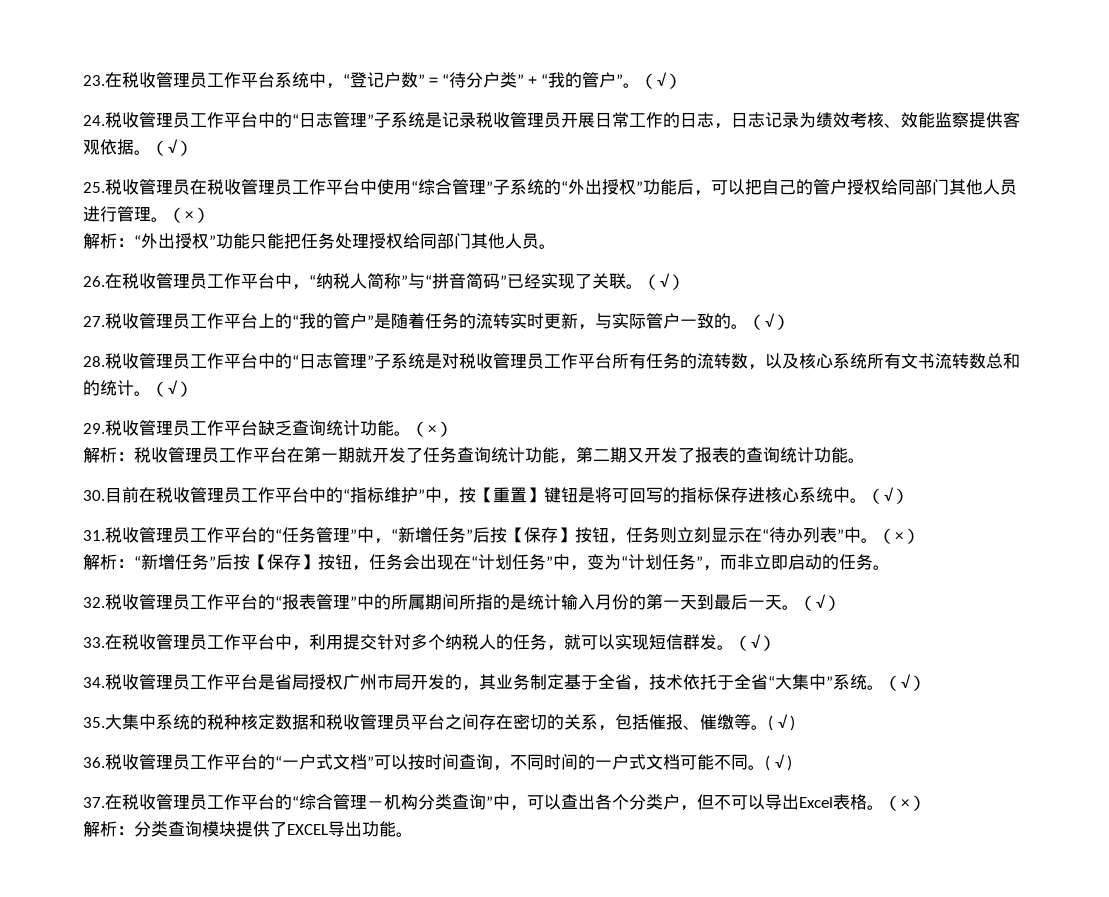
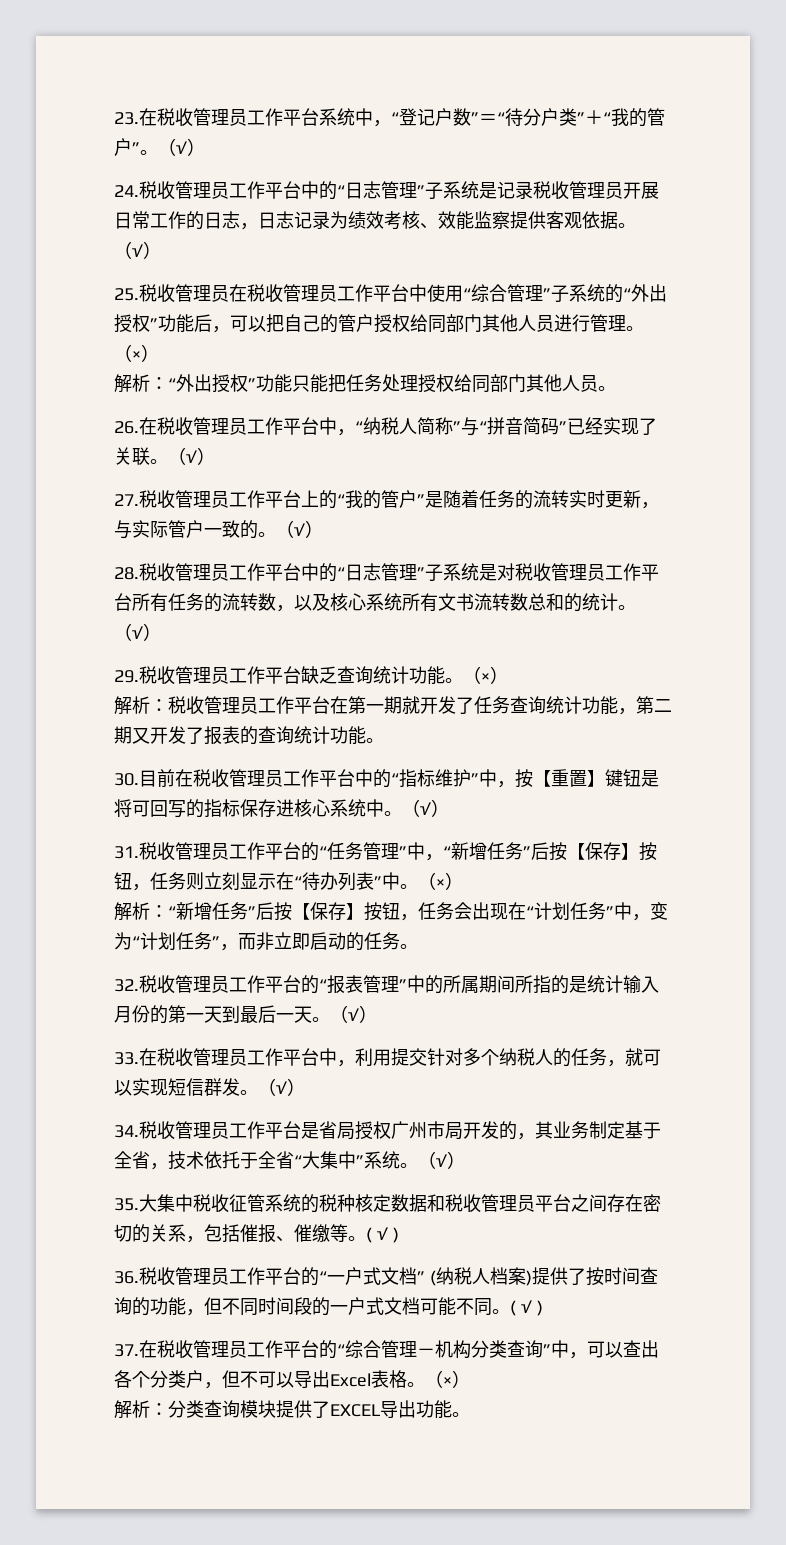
- 35.大集中系统的税种核定数据和税收管理员平台之间存在密切的关系，包括催报、催缴等。
+ 35.大集中税收征管系统的税种核定数据和税收管理员平台之间存在密切的关系，包括催报、催缴等。
- 36.税收管理员工作平台的“一户式文档”可以按时间查询，不同时间的一户式文档可能不同。
+ 36.税收管理员工作平台的“一户式文档” (纳税人档案)提供了按时间查询的功能，但不同时间段的一户式文档可能不同。

